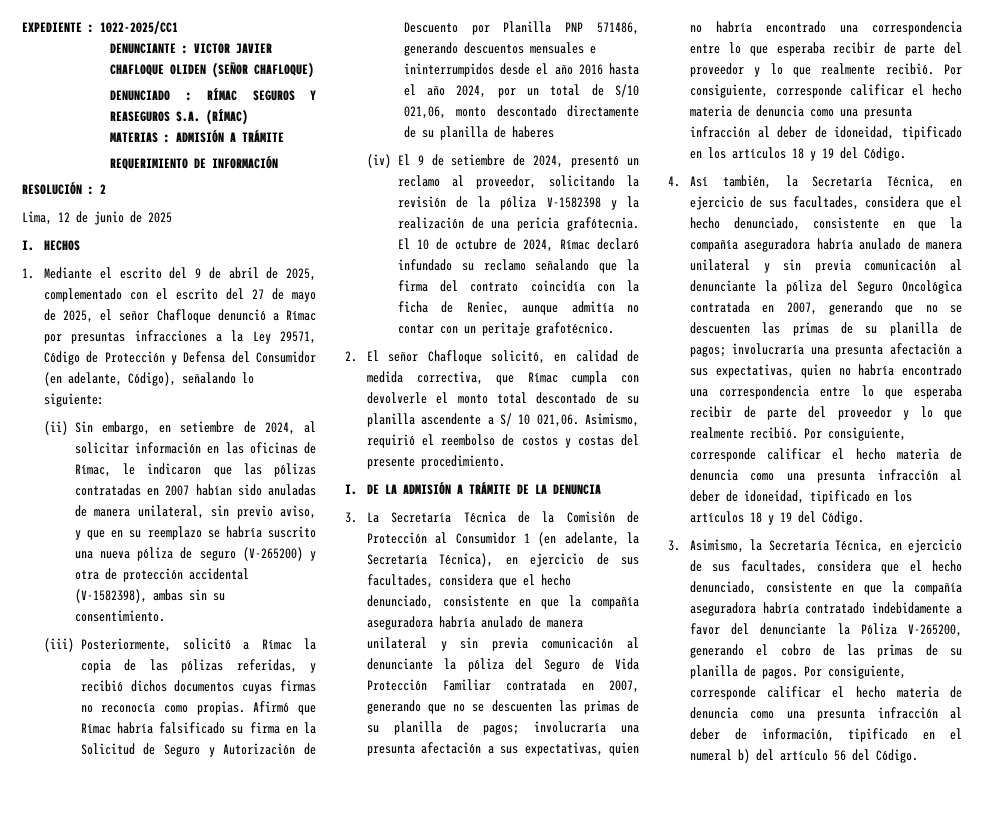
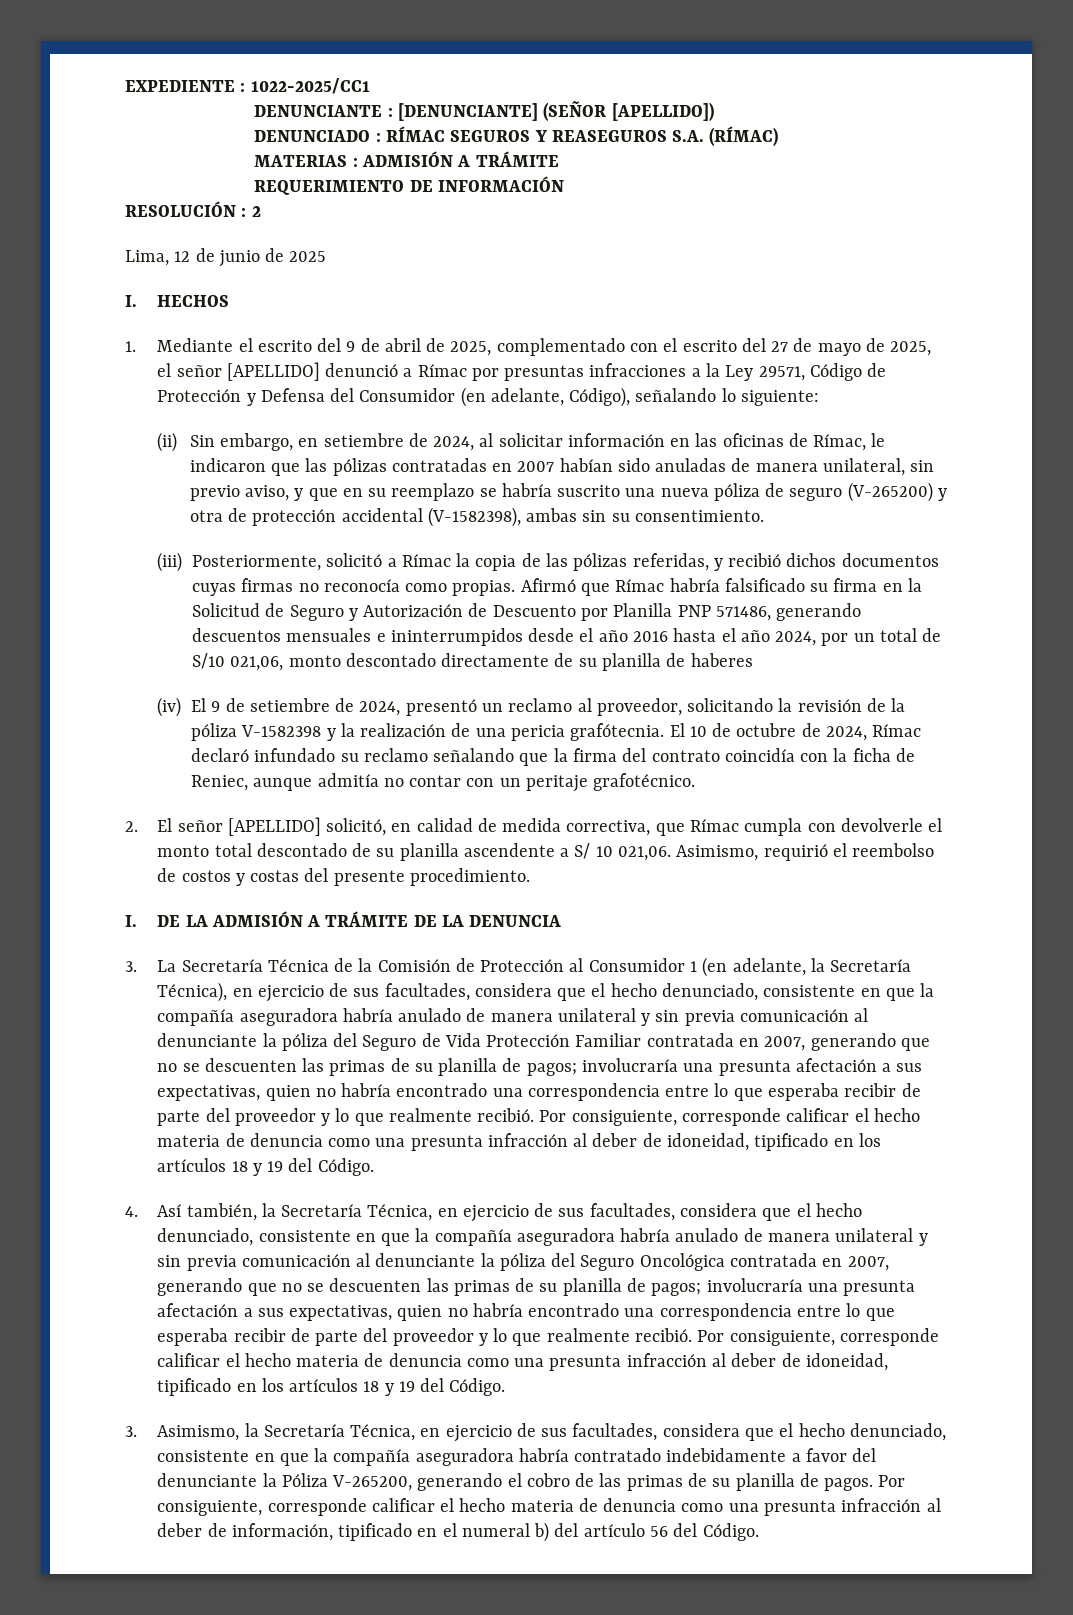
- DENUNCIANTE : VICTOR JAVIER CHAFLOQUE OLIDEN (SEÑOR CHAFLOQUE)
+ DENUNCIANTE : [DENUNCIANTE] (SEÑOR [APELLIDO])
- 1. Mediante el escrito del 9 de abril de 2025, complementado con el escrito del 27 de mayo de 2025, el señor Chafloque denunció a Rímac por presuntas infracciones a la Ley 29571, Código de Protección y Defensa del Consumidor (en adelante, Código), señalando lo siguiente:
+ 1. Mediante el escrito del 9 de abril de 2025, complementado con el escrito del 27 de mayo de 2025, el señor [APELLIDO] denunció a Rímac por presuntas infracciones a la Ley 29571, Código de Protección y Defensa del Consumidor (en adelante, Código), señalando lo siguiente:
- 2. El señor Chafloque solicitó, en calidad de medida correctiva, que Rímac cumpla con devolverle el monto total descontado de su planilla ascendente a S/ 10 021,06.
+ 2. El señor [APELLIDO] solicitó, en calidad de medida correctiva, que Rímac cumpla con devolverle el monto total descontado de su planilla ascendente a S/ 10 021,06.

